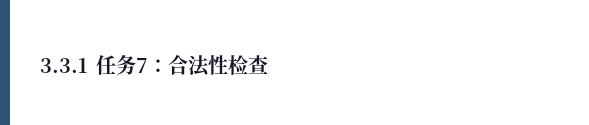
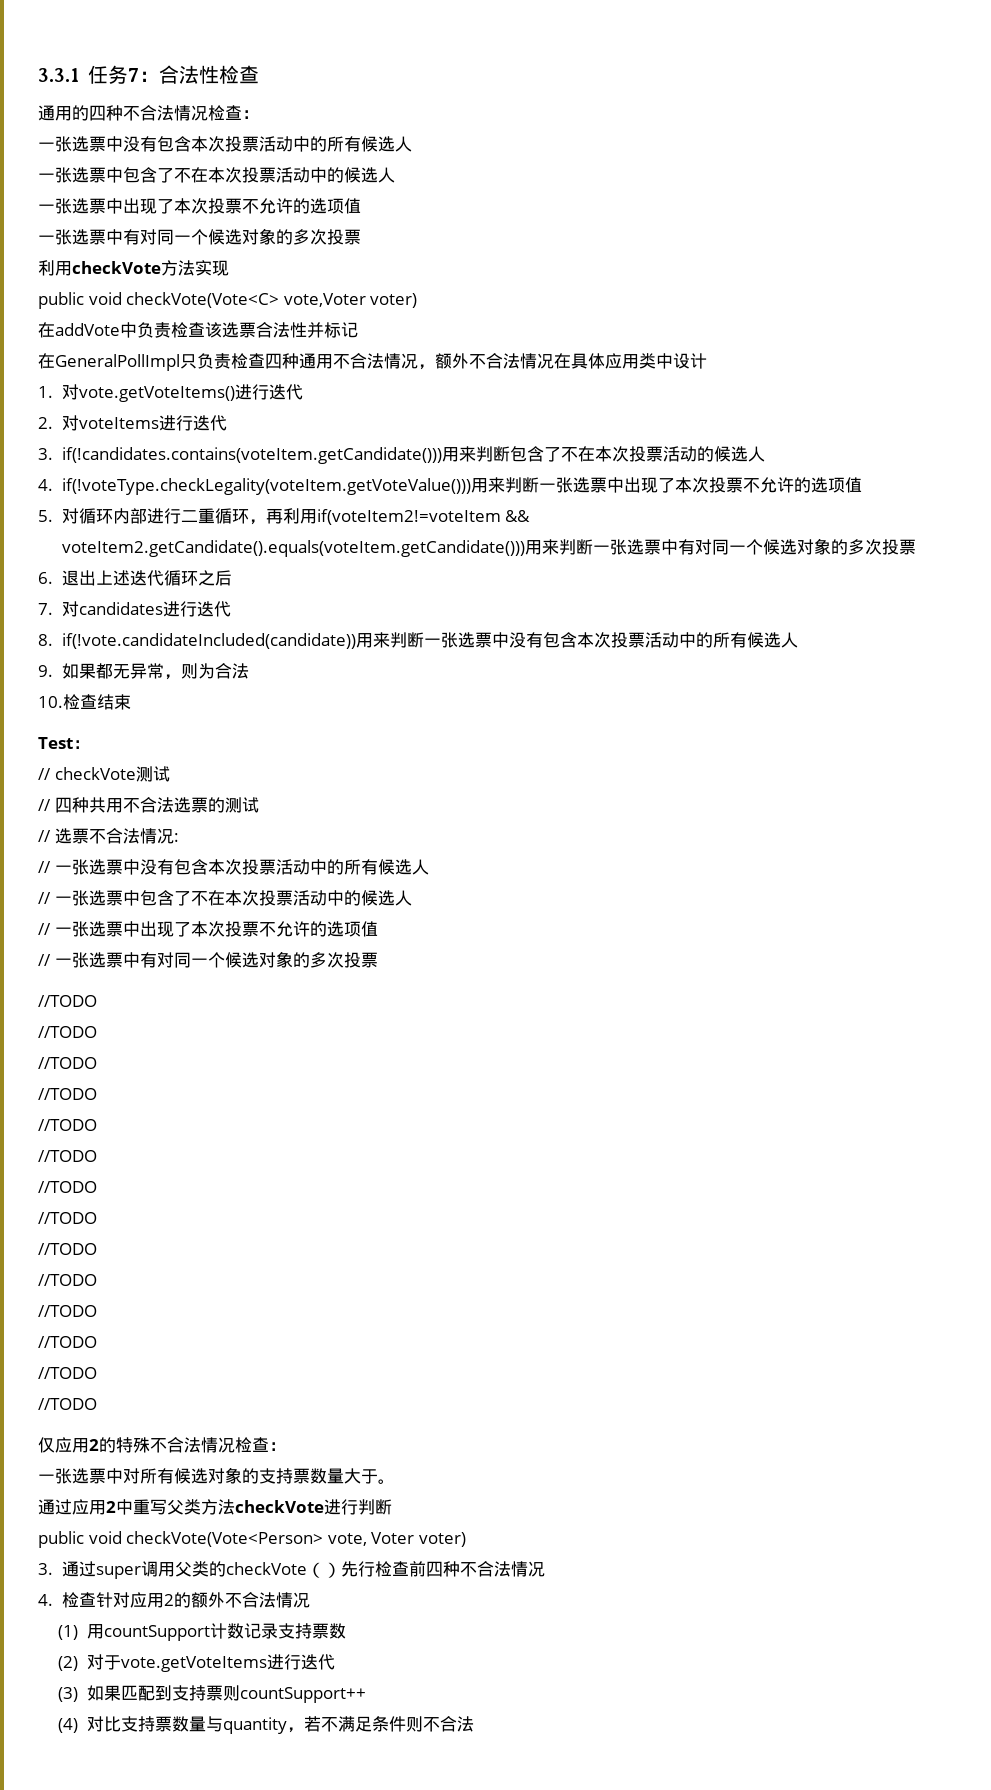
+ 通用的四种不合法情况检查：
+ 一张选票中没有包含本次投票活动中的所有候选人
+ 一张选票中包含了不在本次投票活动中的候选人
+ 一张选票中出现了本次投票不允许的选项值
+ 一张选票中有对同一个候选对象的多次投票
+ 利用checkVote方法实现
+ public void checkVote(Vote<C> vote,Voter voter)
+ 在addVote中负责检查该选票合法性并标记
+ 在GeneralPollImpl只负责检查四种通用不合法情况，额外不合法情况在具体应用类中设计
+ 1.对vote.getVoteItems()进行迭代
+ 2.对voteItems进行迭代
+ 3. if(!candidates.contains(voteItem.getCandidate()))用来判断包含了不在本次投票活动的候选人
+ 4. if(!voteType.checkLegality(voteItem.getVoteValue()))用来判断一张选票中出现了本次投票不允许的选项值
+ 5.对循环内部进行二重循环，再利用if(voteItem2!=voteItem && voteItem2.getCandidate().equals(voteItem.getCandidate()))用来判断一张选票中有对同一个候选对象的多次投票
+ 6.退出上述迭代循环之后
+ 7.对candidates进行迭代
+ 8. if(!vote.candidateIncluded(candidate))用来判断一张选票中没有包含本次投票活动中的所有候选人
+ 9.如果都无异常，则为合法
+ 10.检查结束
+ Test：
+ // checkVote测试
+ // 四种共用不合法选票的测试
+ // 选票不合法情况:
+ // 一张选票中没有包含本次投票活动中的所有候选人
+ // 一张选票中包含了不在本次投票活动中的候选人
+ // 一张选票中出现了本次投票不允许的选项值
+ // 一张选票中有对同一个候选对象的多次投票
+ //TODO
+ //TODO
+ //TODO
+ //TODO
+ //TODO
+ //TODO
+ //TODO
+ //TODO
+ //TODO
+ //TODO
+ //TODO
+ //TODO
+ //TODO
+ //TODO
+ 仅应用2的特殊不合法情况检查：
+ 一张选票中对所有候选对象的支持票数量大于。
+ 通过应用2中重写父类方法checkVote进行判断
+ public void checkVote(Vote<Person> vote, Voter voter)
+ 3.通过super调用父类的checkVote（）先行检查前四种不合法情况
+ 4.检查针对应用2的额外不合法情况
+ (1)用countSupport计数记录支持票数
+ (2)对于vote.getVoteItems进行迭代
+ (3)如果匹配到支持票则countSupport++
+ (4)对比支持票数量与quantity，若不满足条件则不合法

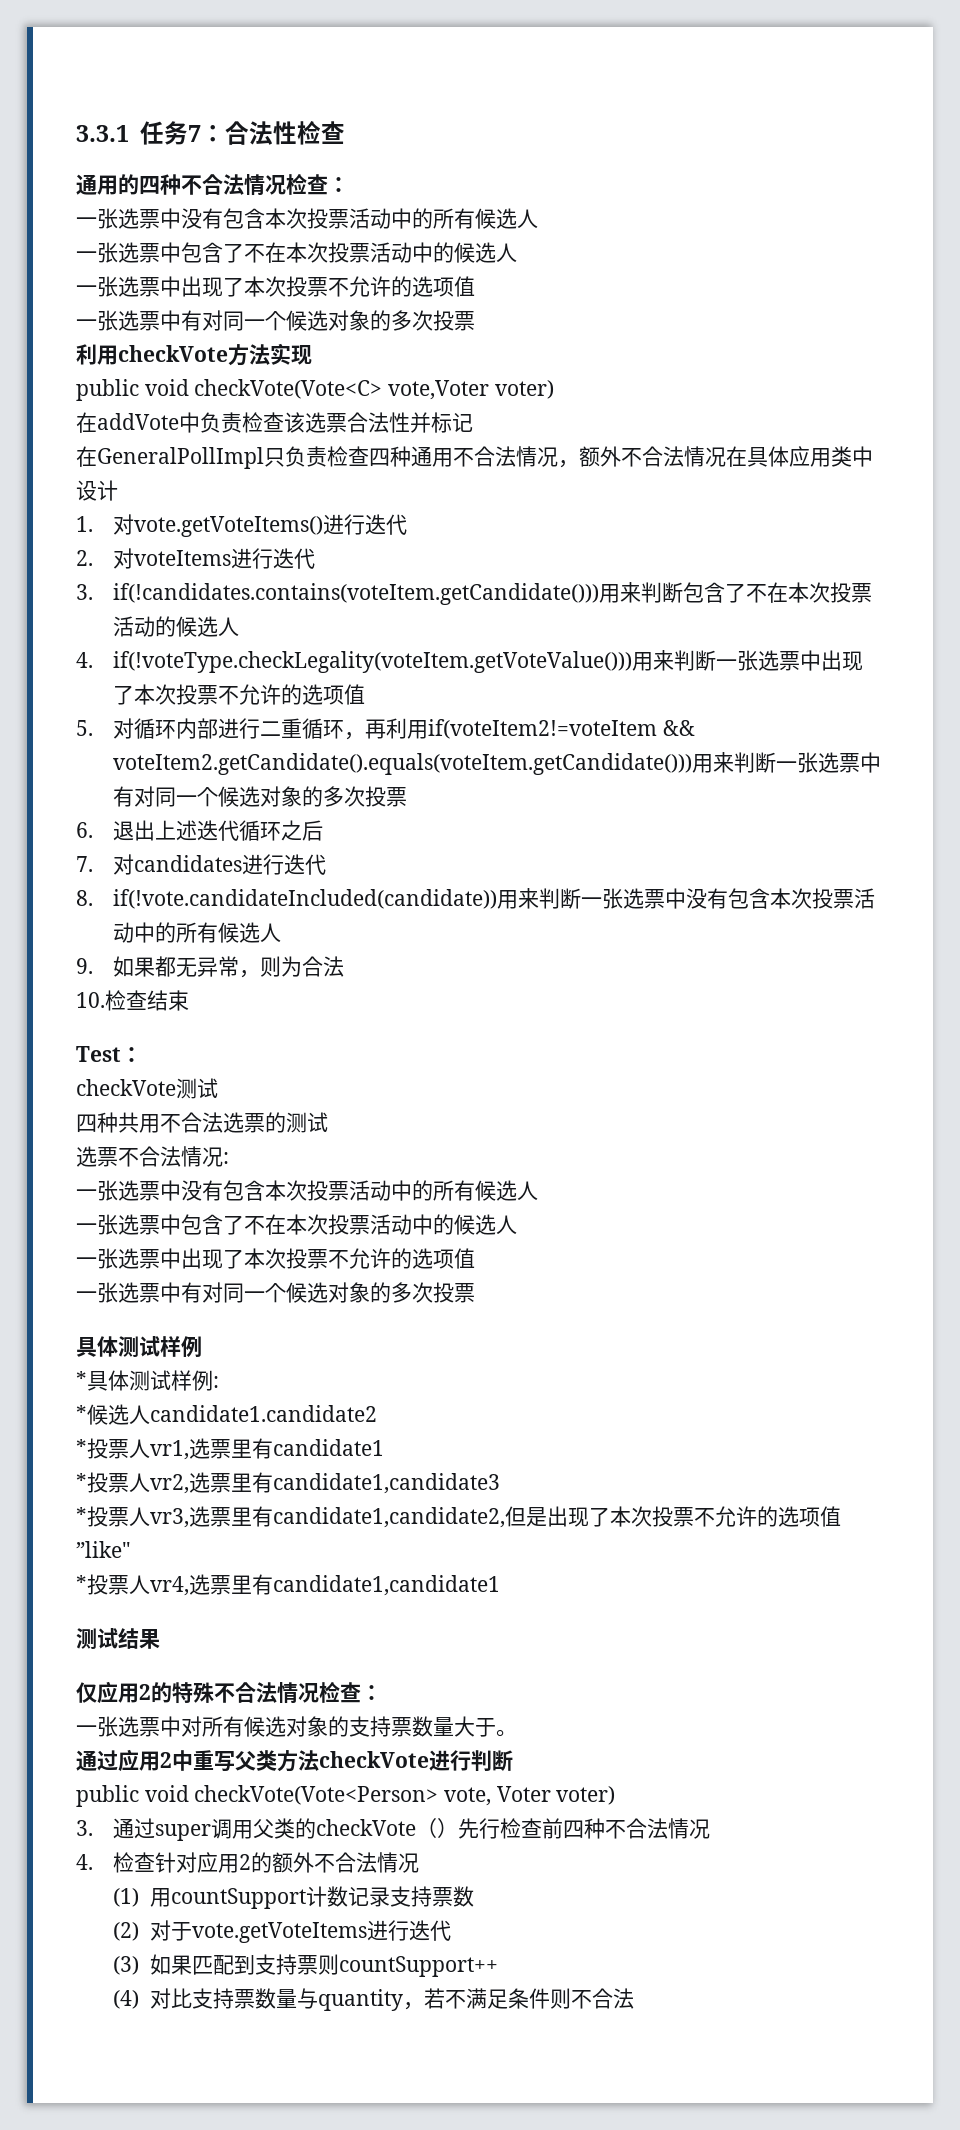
- // checkVote测试
+ checkVote测试
- // 四种共用不合法选票的测试
+ 四种共用不合法选票的测试
- // 选票不合法情况:
- // 一张选票中没有包含本次投票活动中的所有候选人
- // 一张选票中包含了不在本次投票活动中的候选人
- // 一张选票中出现了本次投票不允许的选项值
- // 一张选票中有对同一个候选对象的多次投票
- //TODO
- //TODO
- //TODO
- //TODO
- //TODO
- //TODO
- //TODO
- //TODO
- //TODO
- //TODO
- //TODO
- //TODO
- //TODO
- //TODO
+ 选票不合法情况:
+ 一张选票中没有包含本次投票活动中的所有候选人
+ 一张选票中包含了不在本次投票活动中的候选人
+ 一张选票中出现了本次投票不允许的选项值
+ 一张选票中有对同一个候选对象的多次投票
+ 具体测试样例
+ *具体测试样例:
+ *候选人candidate1.candidate2
+ *投票人vr1,选票里有candidate1
+ *投票人vr2,选票里有candidate1,candidate3
+ *投票人vr3,选票里有candidate1,candidate2,但是出现了本次投票不允许的选项值”like"
+ *投票人vr4,选票里有candidate1,candidate1
+ 测试结果

